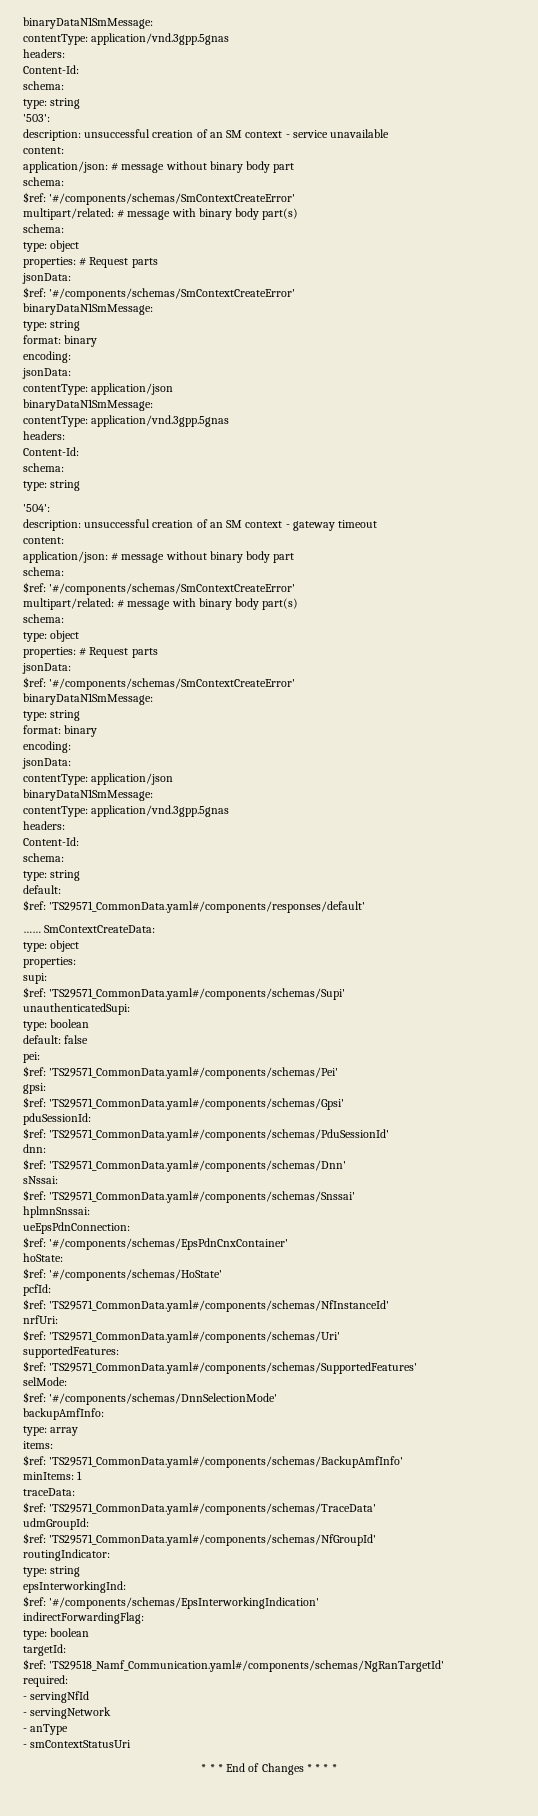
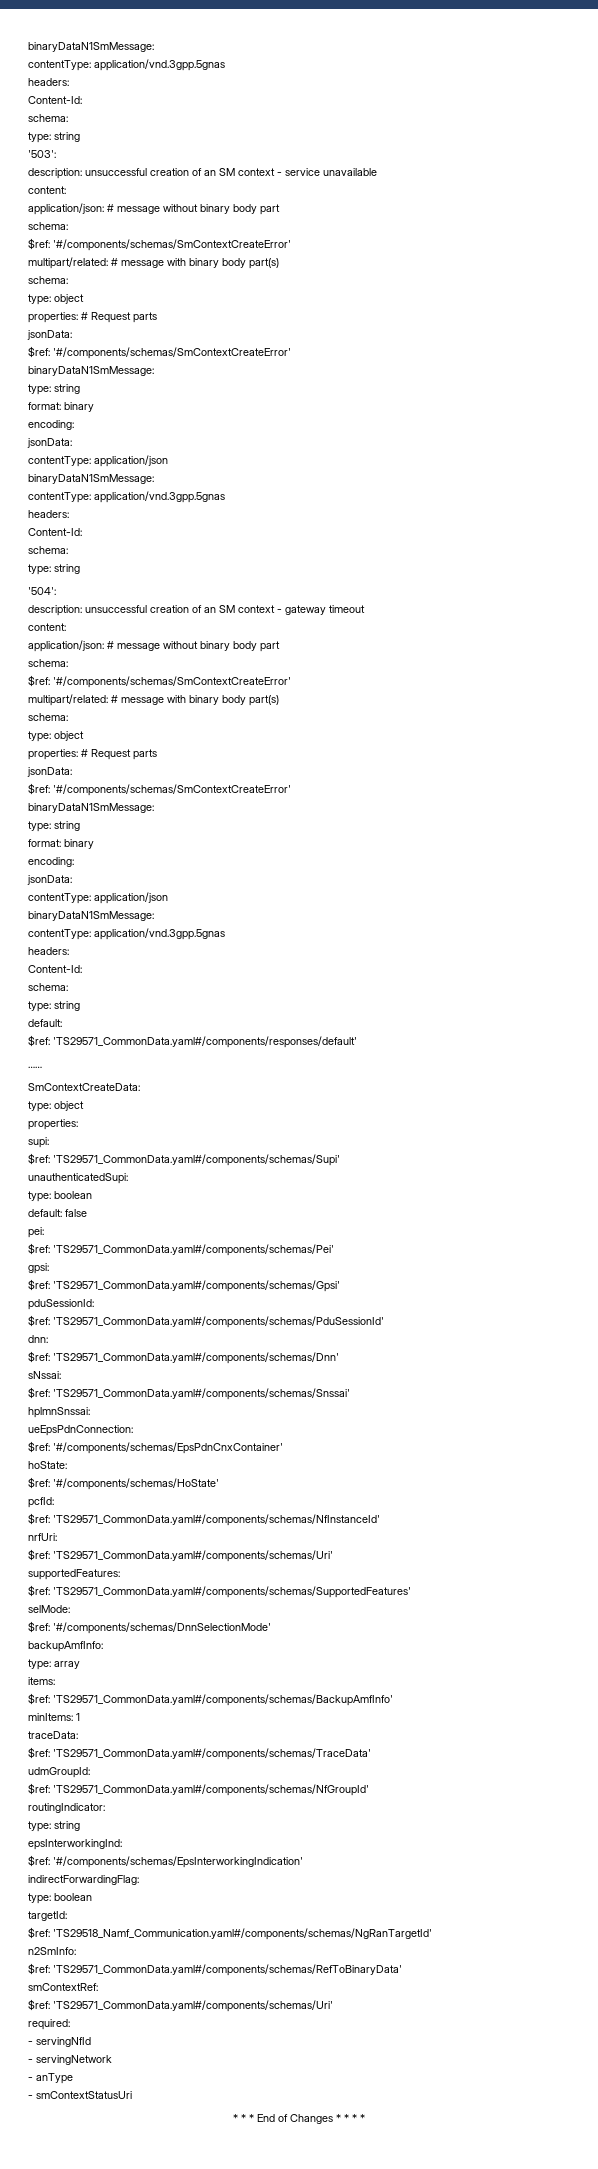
- …… SmContextCreateData:
+ ……
+ SmContextCreateData:
+ n2SmInfo:
+ $ref: 'TS29571_CommonData.yaml#/components/schemas/RefToBinaryData'
+ smContextRef:
+ $ref: 'TS29571_CommonData.yaml#/components/schemas/Uri'

